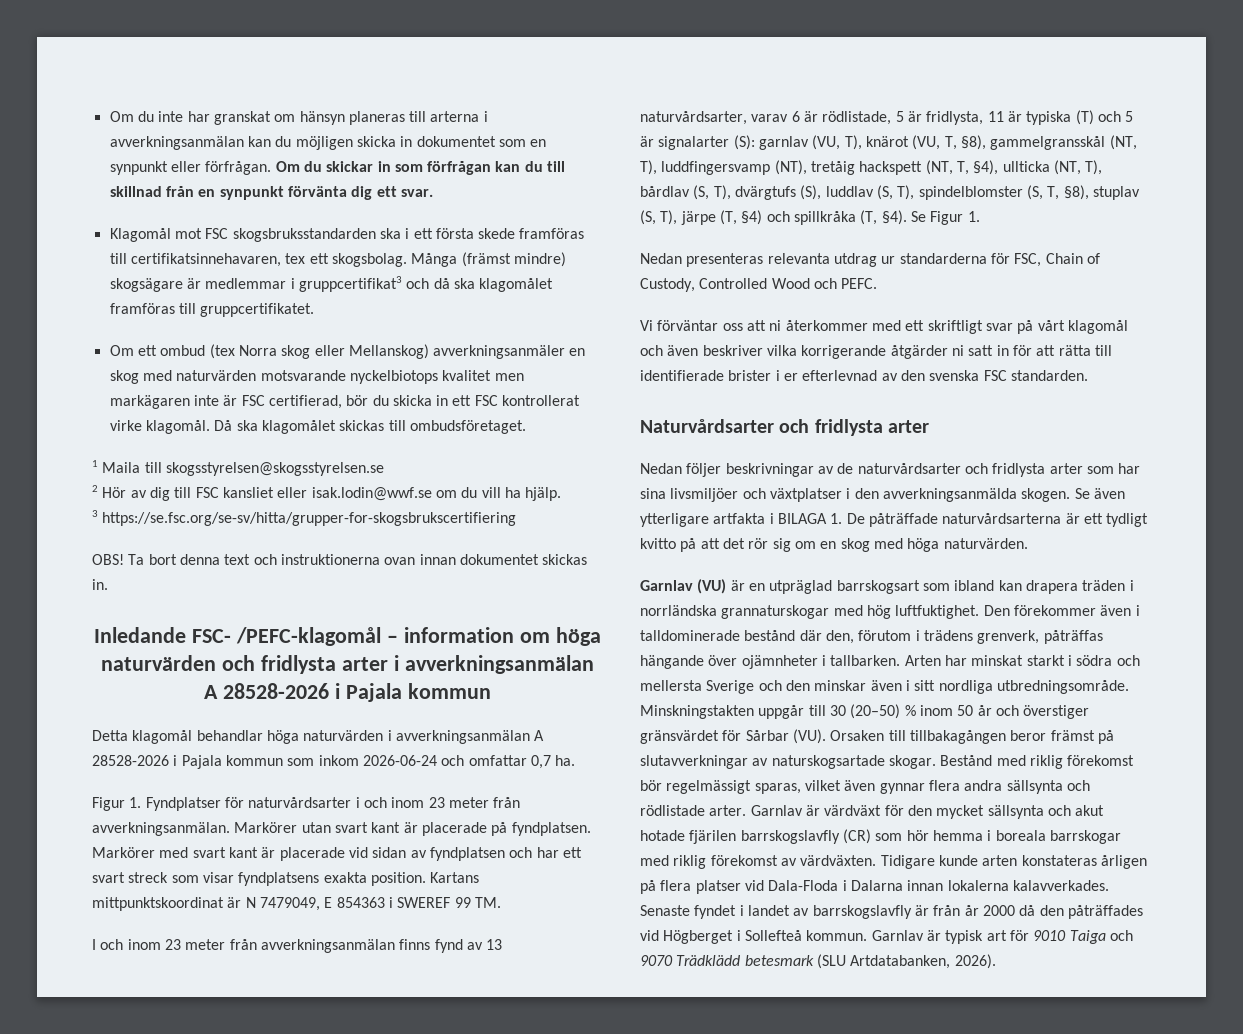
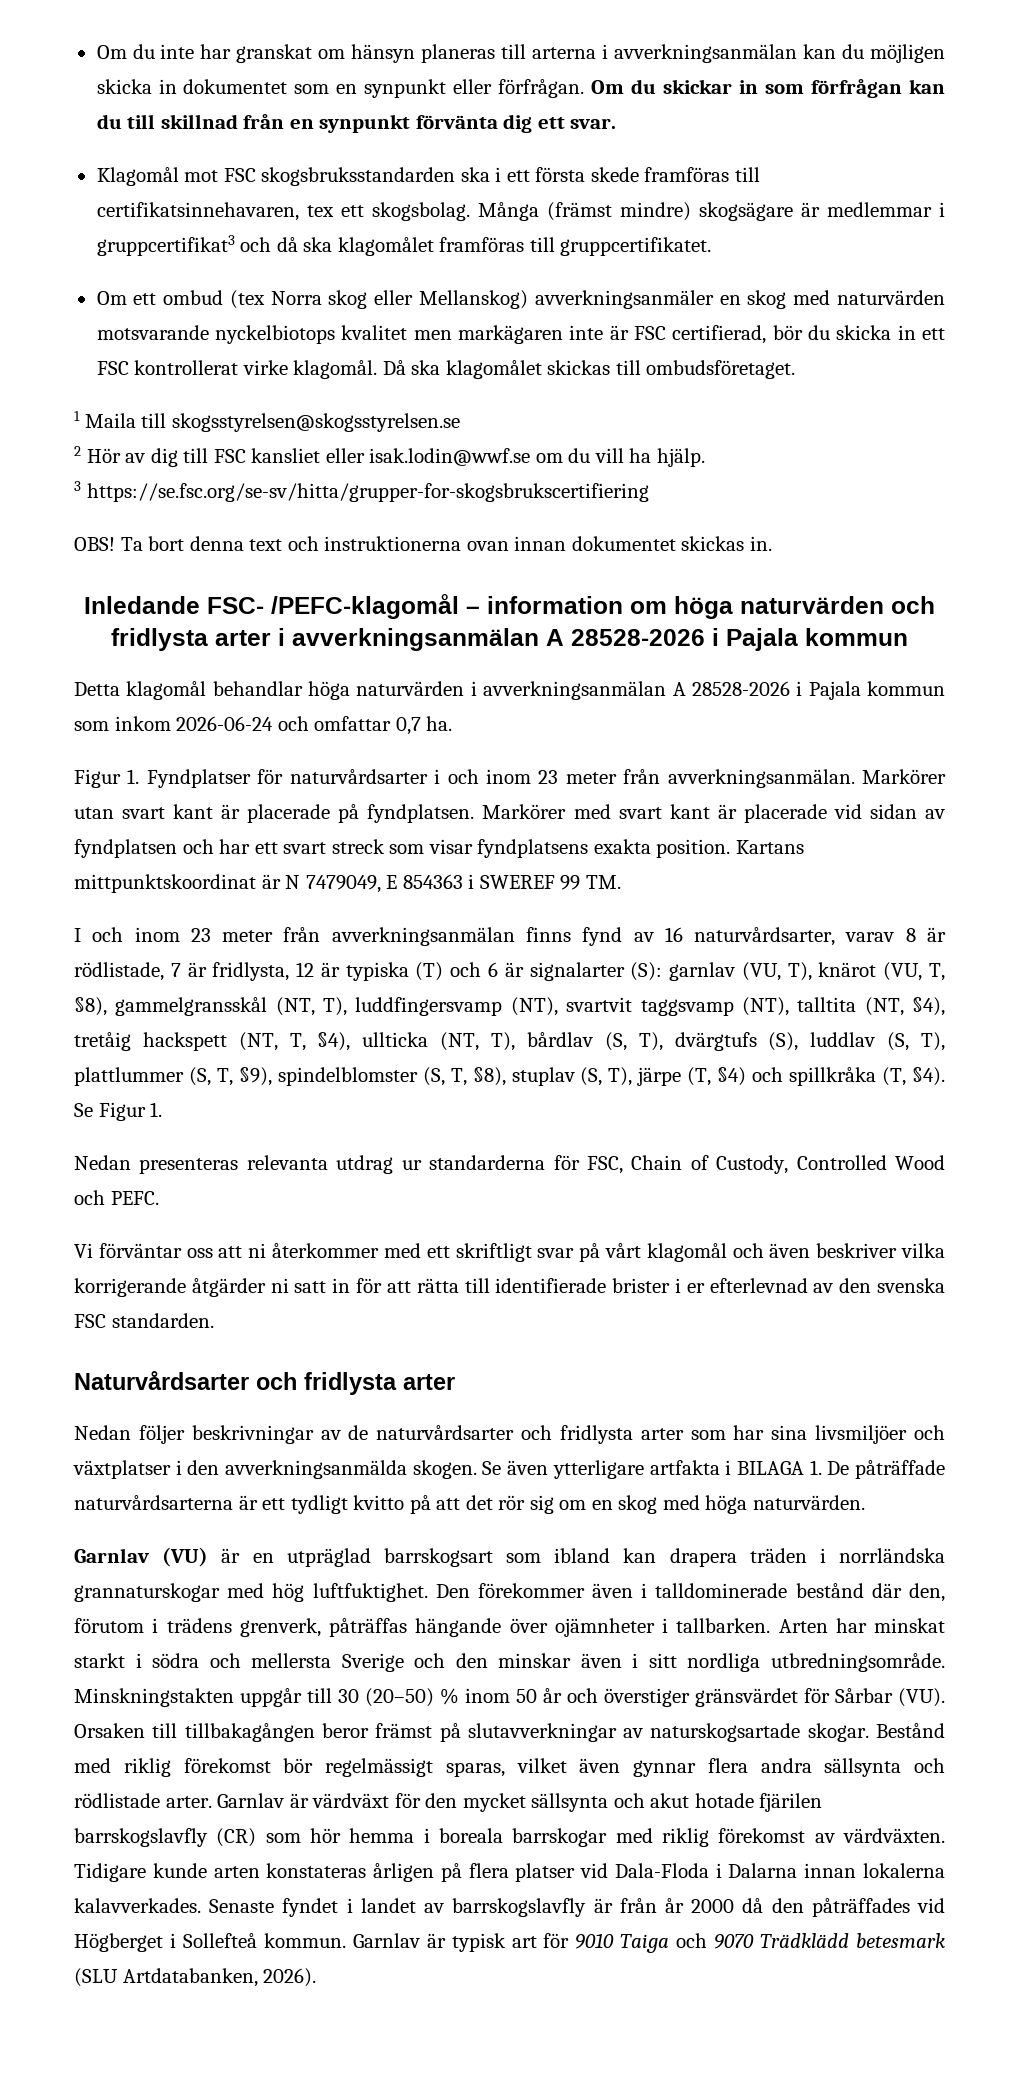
- I och inom 23 meter från avverkningsanmälan finns fynd av 13 naturvårdsarter, varav 6 är rödlistade, 5 är fridlysta, 11 är typiska (T) och 5 är signalarter (S):
+ I och inom 23 meter från avverkningsanmälan finns fynd av 16 naturvårdsarter, varav 8 är rödlistade, 7 är fridlysta, 12 är typiska (T) och 6 är signalarter (S):
- garnlav (VU, T), knärot (VU, T, §8), gammelgransskål (NT, T), luddfingersvamp (NT), tretåig hackspett (NT, T, §4), ullticka (NT, T), bårdlav (S, T), dvärgtufs (S), luddlav (S, T), spindelblomster (S, T, §8), stuplav (S, T), järpe (T, §4) och spillkråka (T, §4).
+ garnlav (VU, T), knärot (VU, T, §8), gammelgransskål (NT, T), luddfingersvamp (NT), svartvit taggsvamp (NT), talltita (NT, §4), tretåig hackspett (NT, T, §4), ullticka (NT, T), bårdlav (S, T), dvärgtufs (S), luddlav (S, T), plattlummer (S, T, §9), spindelblomster (S, T, §8), stuplav (S, T), järpe (T, §4) och spillkråka (T, §4).

